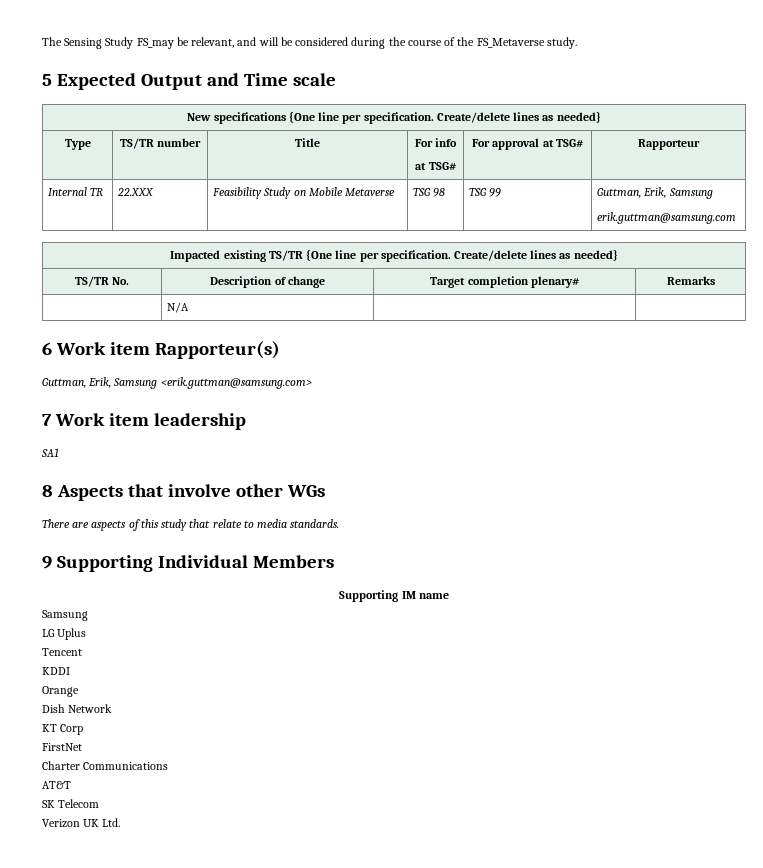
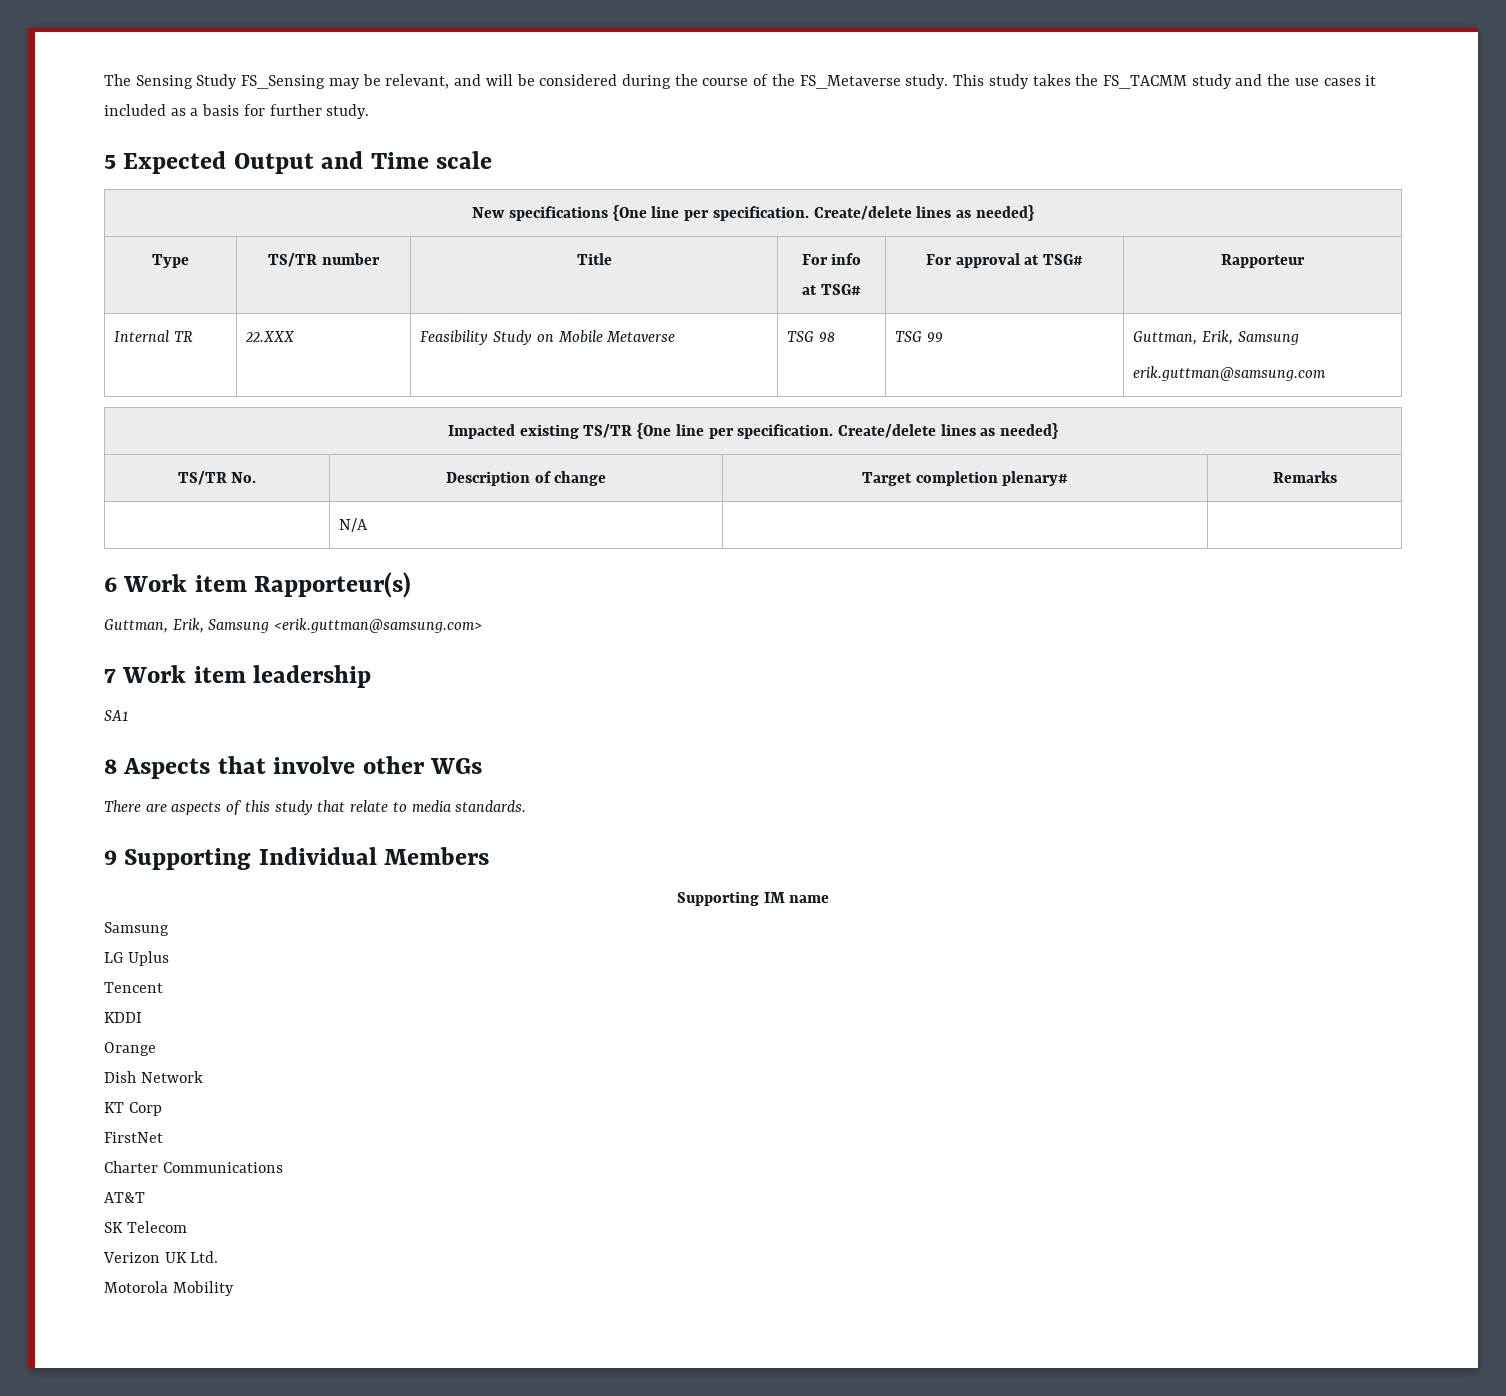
- The Sensing Study FS_may be relevant, and will be considered during the course of the FS_Metaverse study.
+ The Sensing Study FS_Sensing may be relevant, and will be considered during the course of the FS_Metaverse study. This study takes the FS_TACMM study and the use cases it included as a basis for further study.
+ Motorola Mobility

